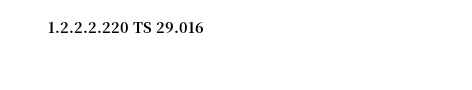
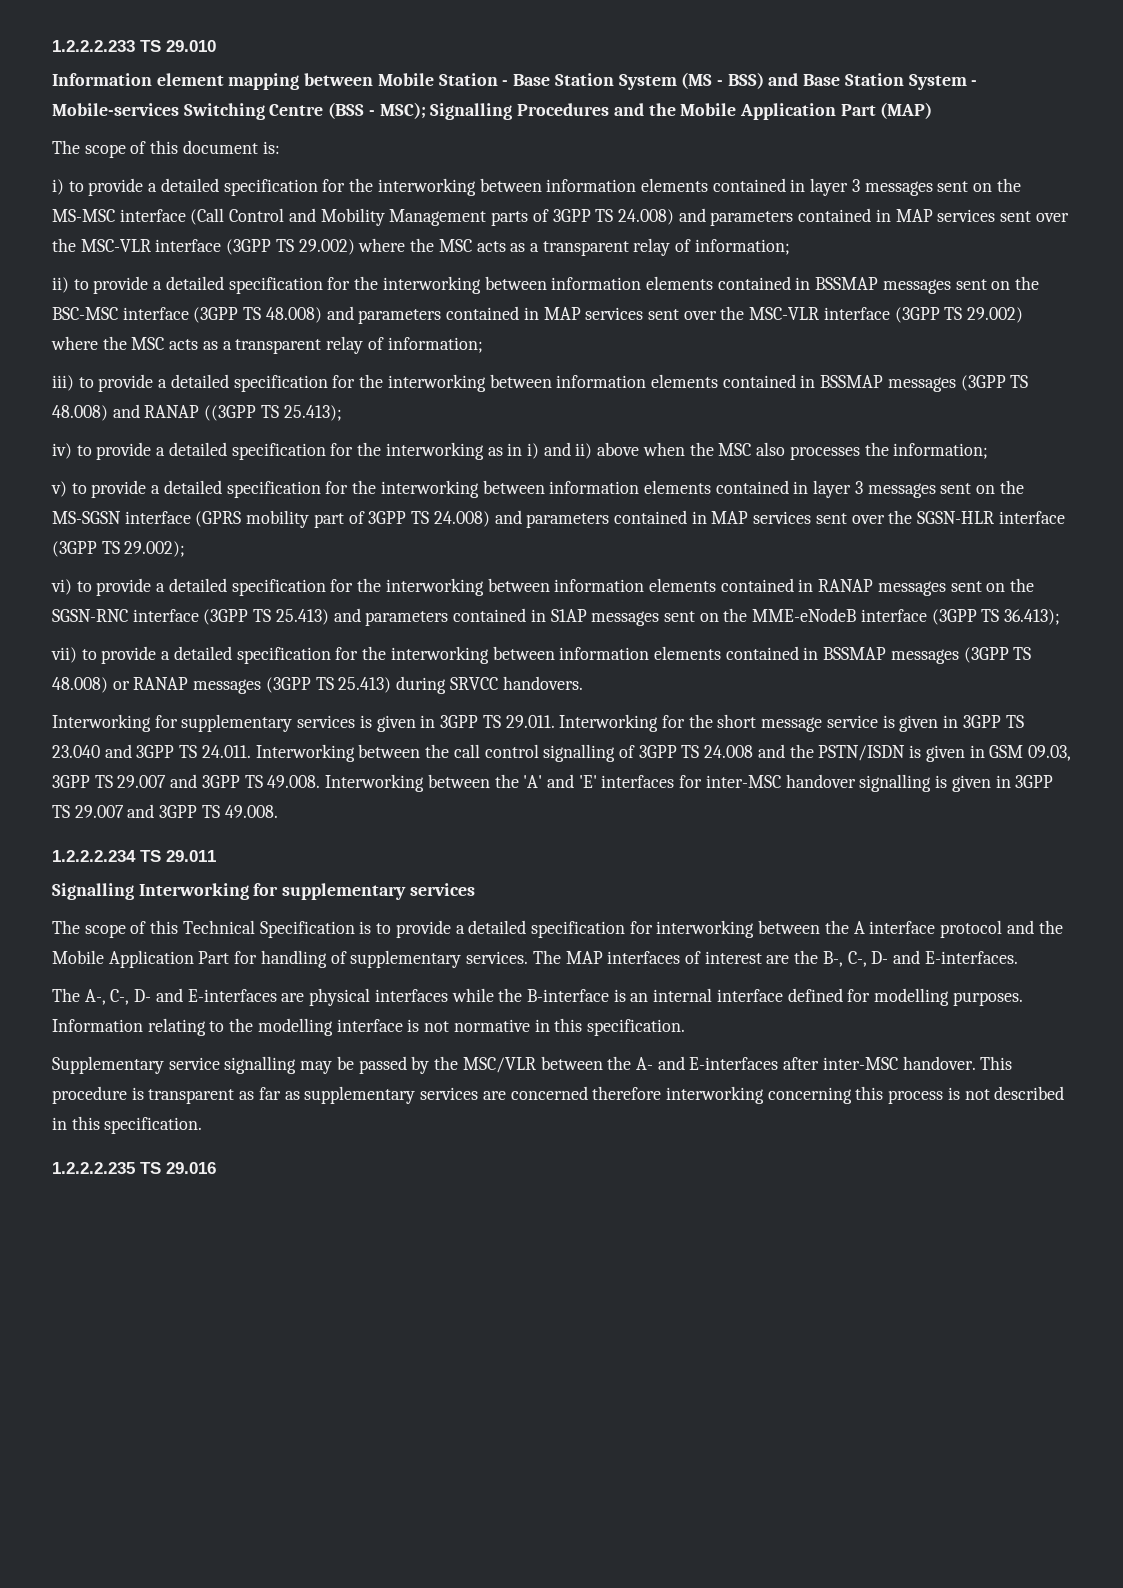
- 1.2.2.2.220 TS 29.016
+ 1.2.2.2.233 TS 29.010
+ Information element mapping between Mobile Station - Base Station System (MS - BSS) and Base Station System - Mobile-services Switching Centre (BSS - MSC); Signalling Procedures and the Mobile Application Part (MAP)
+ The scope of this document is:
+ i) to provide a detailed specification for the interworking between information elements contained in layer 3 messages sent on the MS-MSC interface (Call Control and Mobility Management parts of 3GPP TS 24.008) and parameters contained in MAP services sent over the MSC-VLR interface (3GPP TS 29.002) where the MSC acts as a transparent relay of information;
+ ii) to provide a detailed specification for the interworking between information elements contained in BSSMAP messages sent on the BSC-MSC interface (3GPP TS 48.008) and parameters contained in MAP services sent over the MSC-VLR interface (3GPP TS 29.002) where the MSC acts as a transparent relay of information;
+ iii) to provide a detailed specification for the interworking between information elements contained in BSSMAP messages (3GPP TS 48.008) and RANAP ((3GPP TS 25.413);
+ iv) to provide a detailed specification for the interworking as in i) and ii) above when the MSC also processes the information;
+ v) to provide a detailed specification for the interworking between information elements contained in layer 3 messages sent on the MS-SGSN interface (GPRS mobility part of 3GPP TS 24.008) and parameters contained in MAP services sent over the SGSN-HLR interface (3GPP TS 29.002);
+ vi) to provide a detailed specification for the interworking between information elements contained in RANAP messages sent on the SGSN-RNC interface (3GPP TS 25.413) and parameters contained in S1AP messages sent on the MME-eNodeB interface (3GPP TS 36.413);
+ vii) to provide a detailed specification for the interworking between information elements contained in BSSMAP messages (3GPP TS 48.008) or RANAP messages (3GPP TS 25.413) during SRVCC handovers.
+ Interworking for supplementary services is given in 3GPP TS 29.011. Interworking for the short message service is given in 3GPP TS 23.040 and 3GPP TS 24.011. Interworking between the call control signalling of 3GPP TS 24.008 and the PSTN/ISDN is given in GSM 09.03, 3GPP TS 29.007 and 3GPP TS 49.008. Interworking between the 'A' and 'E' interfaces for inter-MSC handover signalling is given in 3GPP TS 29.007 and 3GPP TS 49.008.
+ 1.2.2.2.234 TS 29.011
+ Signalling Interworking for supplementary services
+ The scope of this Technical Specification is to provide a detailed specification for interworking between the A interface protocol and the Mobile Application Part for handling of supplementary services. The MAP interfaces of interest are the B-, C-, D- and E-interfaces.
+ The A-, C-, D- and E-interfaces are physical interfaces while the B-interface is an internal interface defined for modelling purposes. Information relating to the modelling interface is not normative in this specification.
+ Supplementary service signalling may be passed by the MSC/VLR between the A- and E-interfaces after inter-MSC handover. This procedure is transparent as far as supplementary services are concerned therefore interworking concerning this process is not described in this specification.
+ 1.2.2.2.235 TS 29.016

